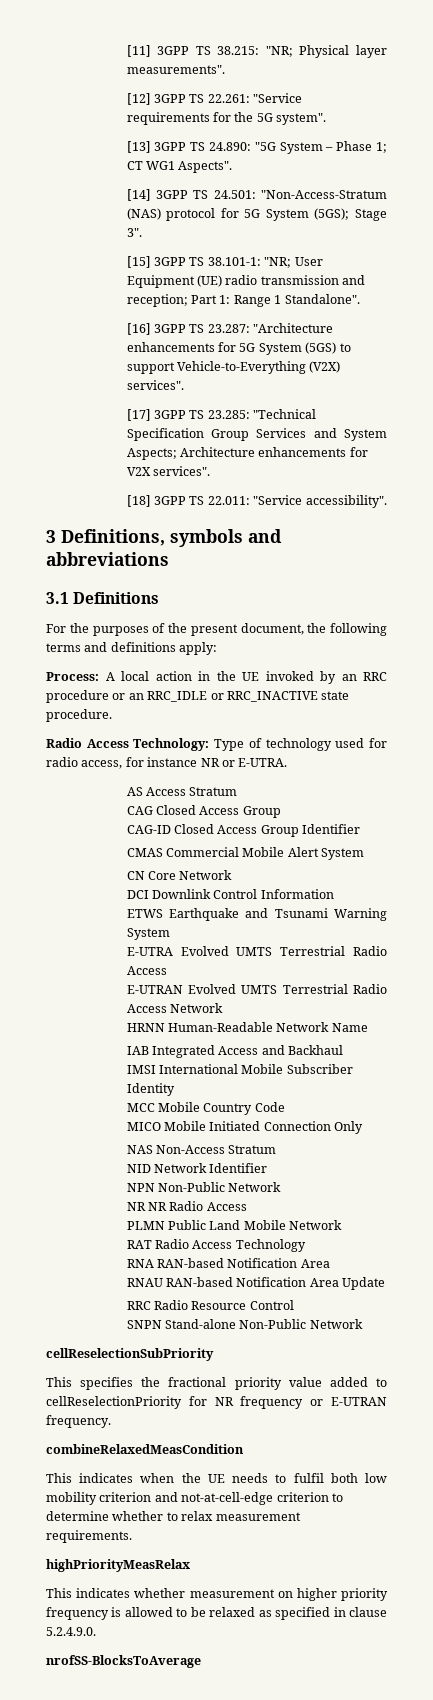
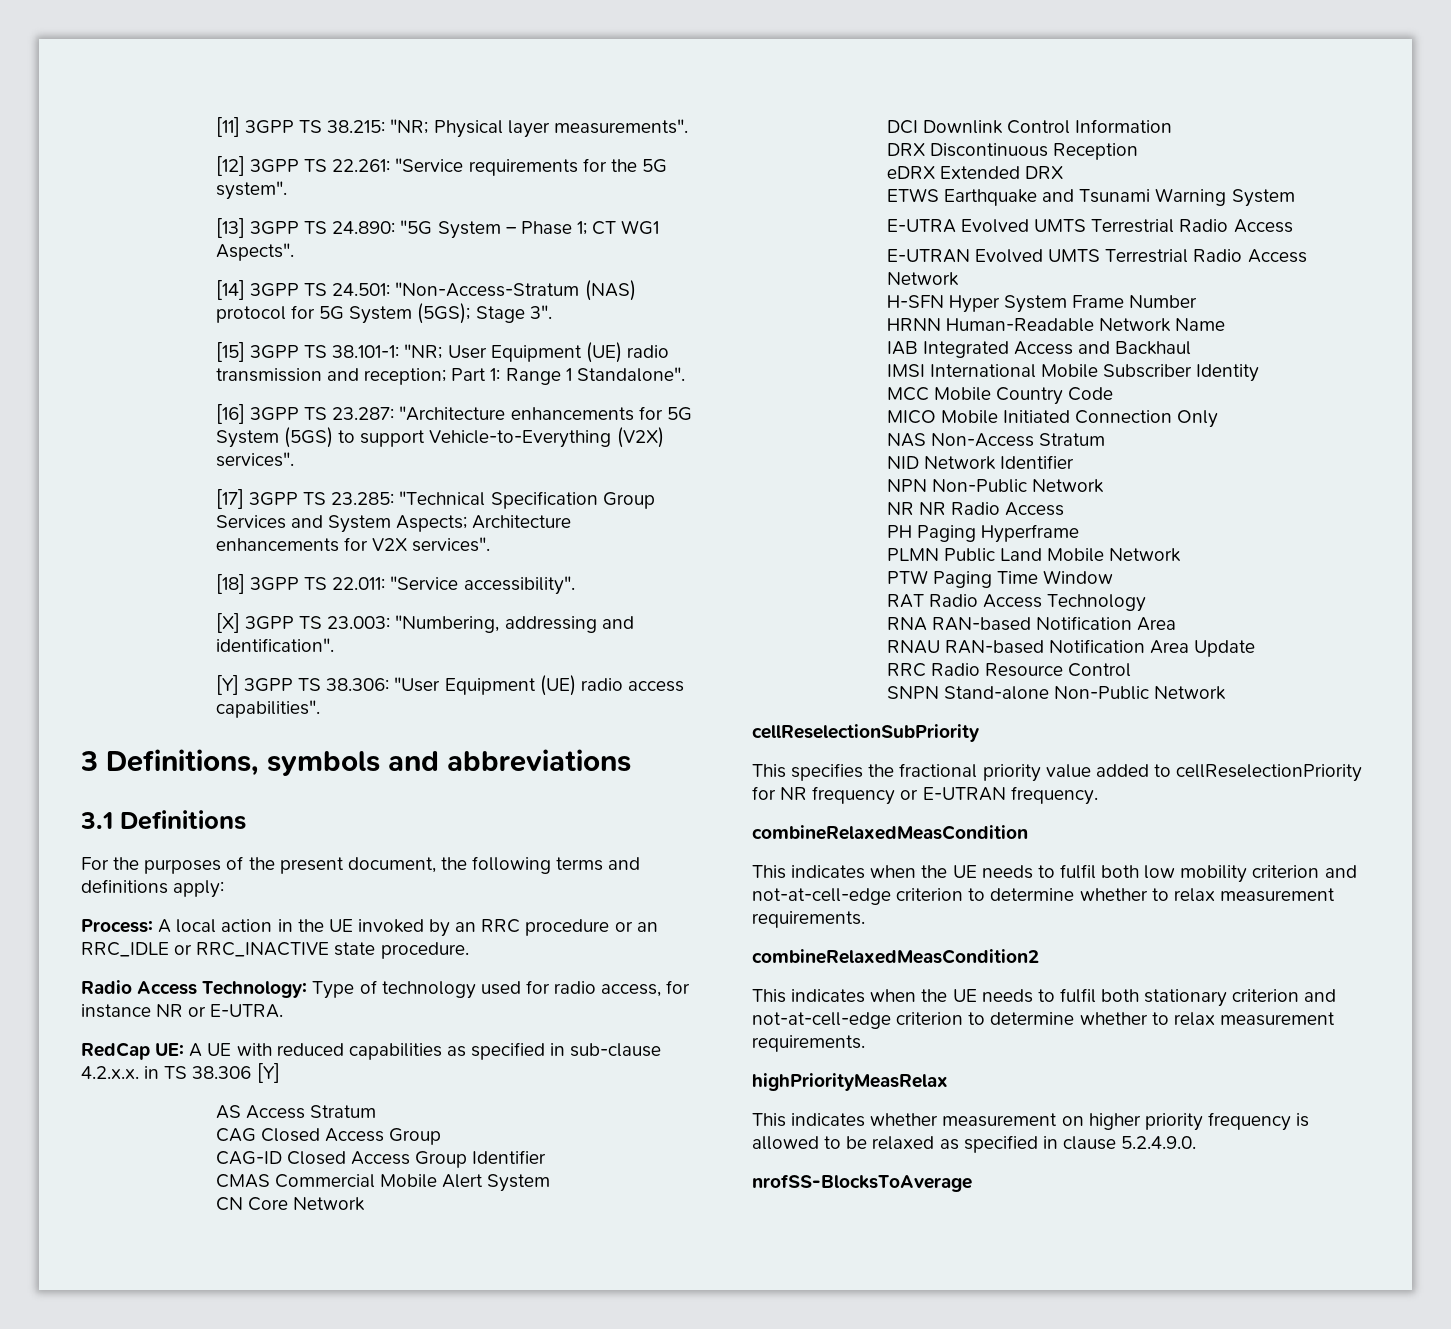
+ [X] 3GPP TS 23.003: "Numbering, addressing and identification".
+ [Y] 3GPP TS 38.306: "User Equipment (UE) radio access capabilities".
+ RedCap UE: A UE with reduced capabilities as specified in sub-clause 4.2.x.x. in TS 38.306 [Y]
+ DRX Discontinuous Reception
+ eDRX Extended DRX
+ H-SFN Hyper System Frame Number
+ PH Paging Hyperframe
+ PTW Paging Time Window
+ combineRelaxedMeasCondition2
+ This indicates when the UE needs to fulfil both stationary criterion and not-at-cell-edge criterion to determine whether to relax measurement requirements.

